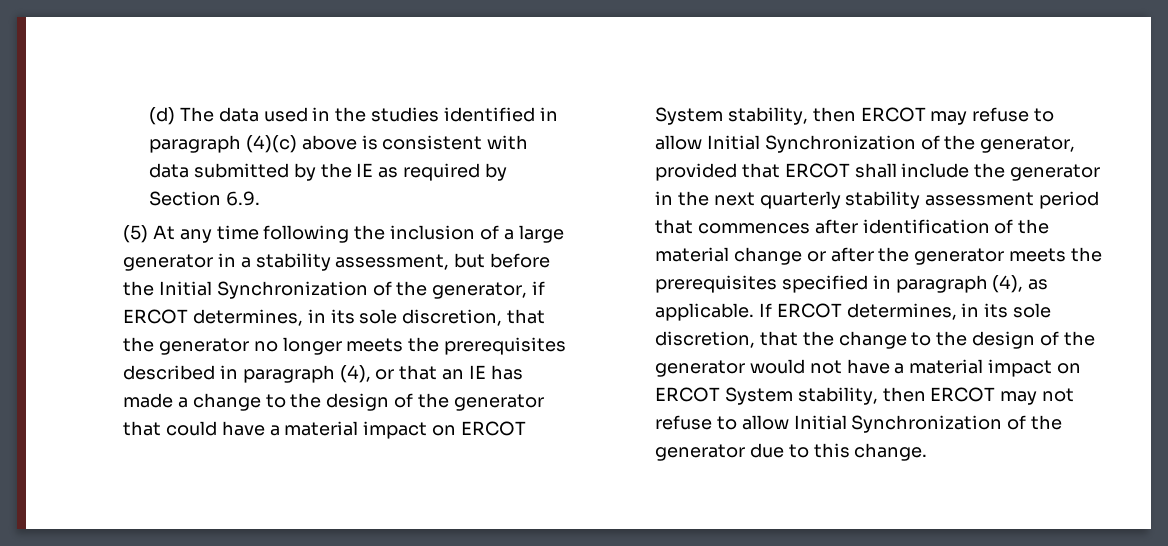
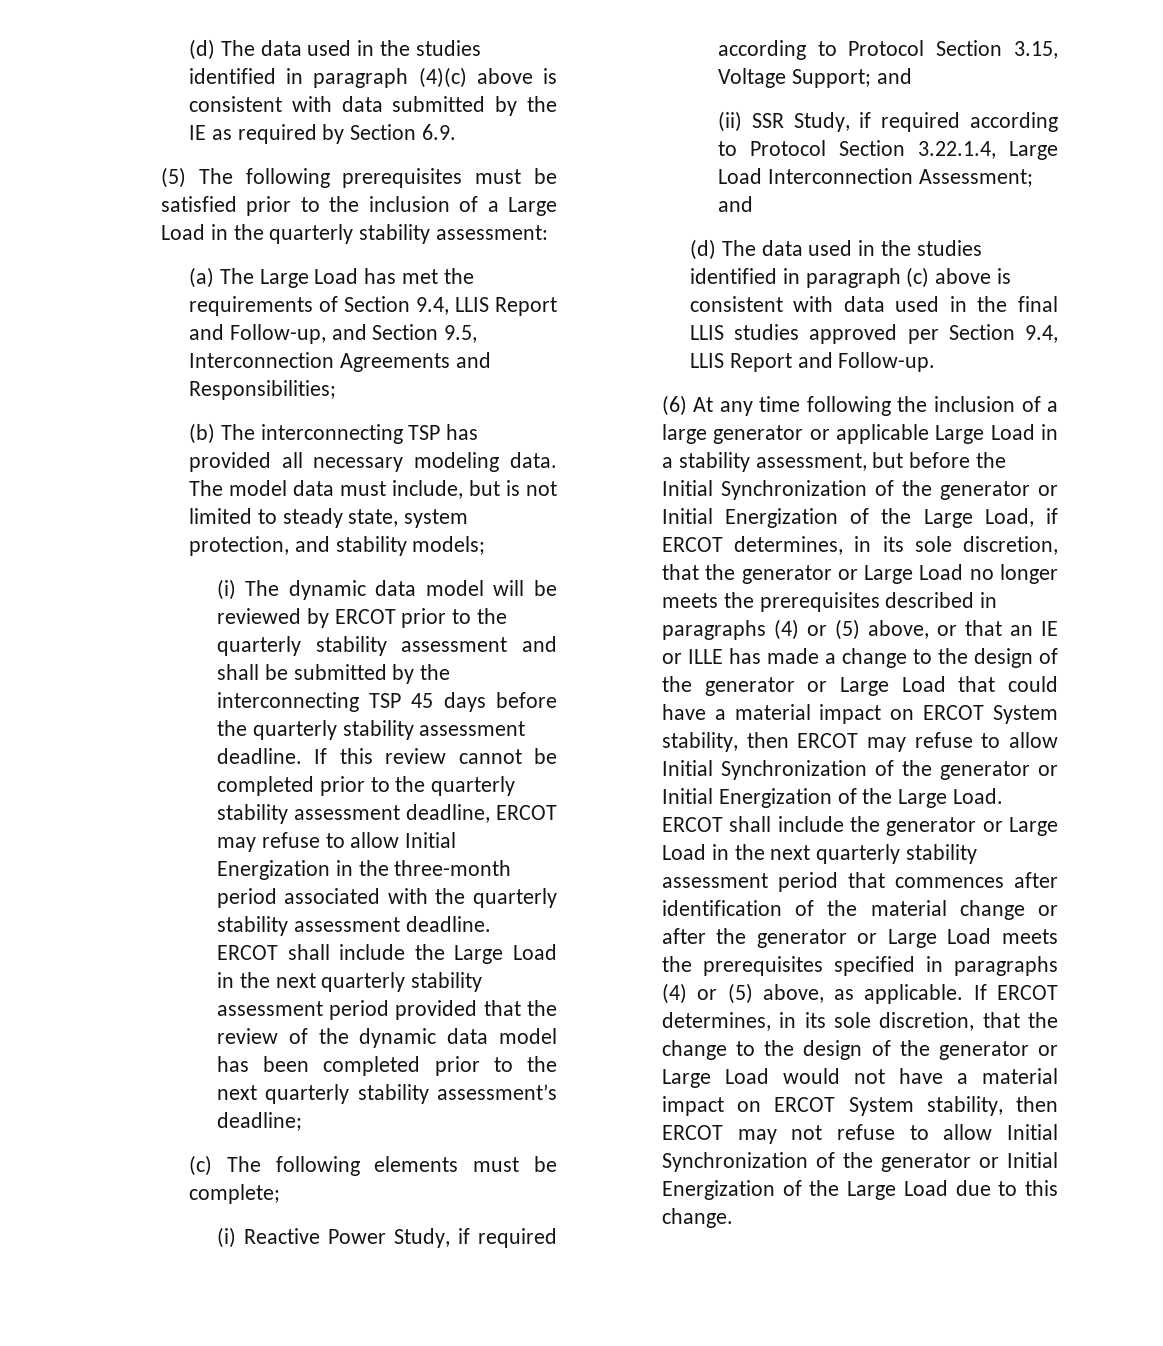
- (5) At any time following the inclusion of a large generator in a stability assessment, but before the Initial Synchronization of the generator, if ERCOT determines, in its sole discretion, that the generator no longer meets the prerequisites described in paragraph (4), or that an IE has made a change to the design of the generator that could have a material impact on ERCOT System stability, then ERCOT may refuse to allow Initial Synchronization of the generator, provided that ERCOT shall include the generator in the next quarterly stability assessment period that commences after identification of the material change or after the generator meets the prerequisites specified in paragraph (4), as applicable.
+ (5) The following prerequisites must be satisfied prior to the inclusion of a Large Load in the quarterly stability assessment:
+ (a) The Large Load has met the requirements of Section 9.4, LLIS Report and Follow-up, and Section 9.5, Interconnection Agreements and Responsibilities;
+ (b) The interconnecting TSP has provided all necessary modeling data. The model data must include, but is not limited to steady state, system protection, and stability models;
+ (i) The dynamic data model will be reviewed by ERCOT prior to the quarterly stability assessment and shall be submitted by the interconnecting TSP 45 days before the quarterly stability assessment deadline. If this review cannot be completed prior to the quarterly stability assessment deadline, ERCOT may refuse to allow Initial Energization in the three-month period associated with the quarterly stability assessment deadline. ERCOT shall include the Large Load in the next quarterly stability assessment period provided that the review of the dynamic data model has been completed prior to the next quarterly stability assessment’s deadline;
+ (c) The following elements must be complete;
+ (i) Reactive Power Study, if required according to Protocol Section 3.15, Voltage Support; and
+ (ii) SSR Study, if required according to Protocol Section 3.22.1.4, Large Load Interconnection Assessment; and
+ (d) The data used in the studies identified in paragraph (c) above is consistent with data used in the final LLIS studies approved per Section 9.4, LLIS Report and Follow-up.
+ (6) At any time following the inclusion of a large generator or applicable Large Load in a stability assessment, but before the Initial Synchronization of the generator or Initial Energization of the Large Load, if ERCOT determines, in its sole discretion, that the generator or Large Load no longer meets the prerequisites described in paragraphs (4) or (5) above, or that an IE or ILLE has made a change to the design of the generator or Large Load that could have a material impact on ERCOT System stability, then ERCOT may refuse to allow Initial Synchronization of the generator or Initial Energization of the Large Load. ERCOT shall include the generator or Large Load in the next quarterly stability assessment period that commences after identification of the material change or after the generator or Large Load meets the prerequisites specified in paragraphs (4) or (5) above, as applicable.
- If ERCOT determines, in its sole discretion, that the change to the design of the generator would not have a material impact on ERCOT System stability, then ERCOT may not refuse to allow Initial Synchronization of the generator due to this change.
+ If ERCOT determines, in its sole discretion, that the change to the design of the generator or Large Load would not have a material impact on ERCOT System stability, then ERCOT may not refuse to allow Initial Synchronization of the generator or Initial Energization of the Large Load due to this change.

